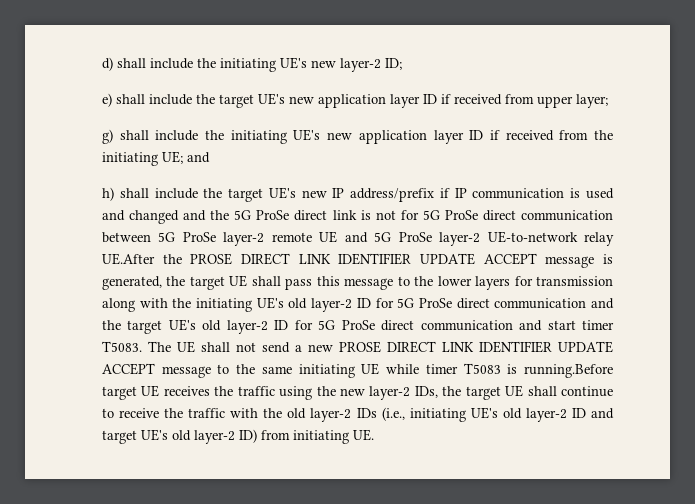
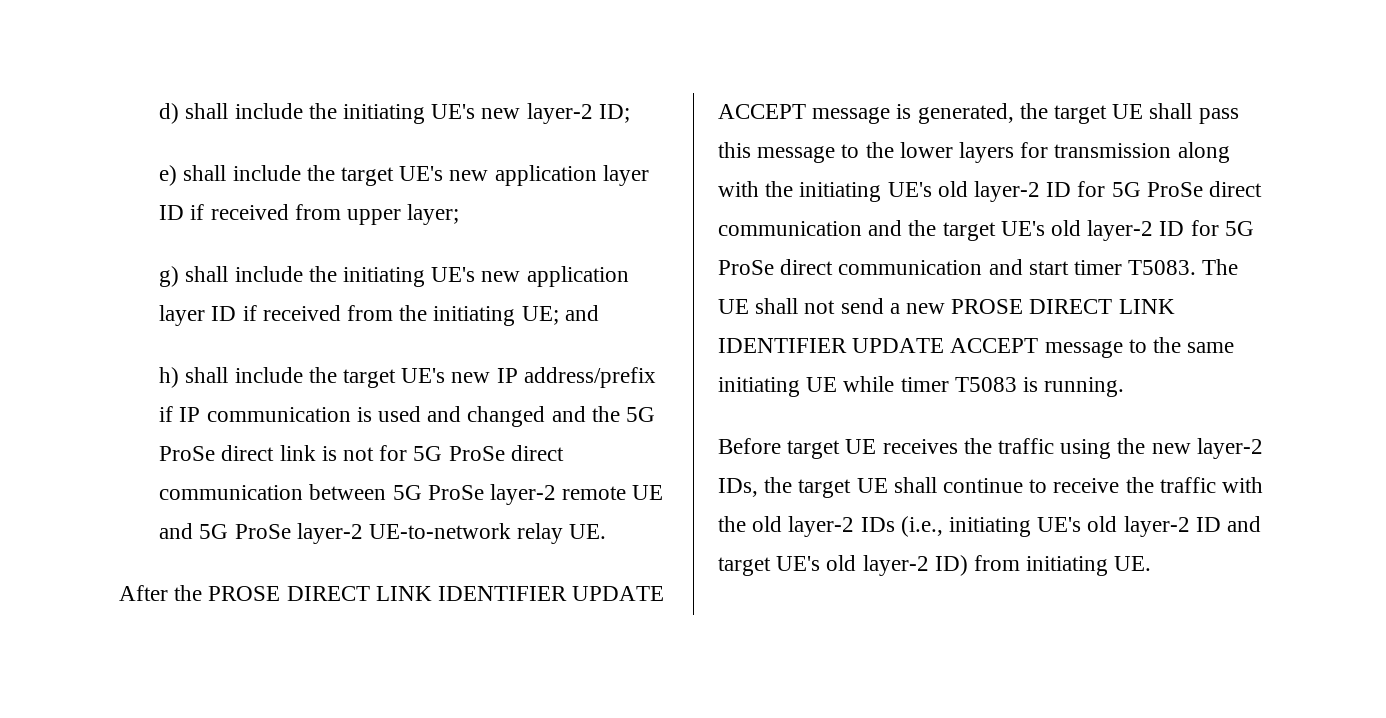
- h) shall include the target UE's new IP address/prefix if IP communication is used and changed and the 5G ProSe direct link is not for 5G ProSe direct communication between 5G ProSe layer-2 remote UE and 5G ProSe layer-2 UE-to-network relay UE.After the PROSE DIRECT LINK IDENTIFIER UPDATE ACCEPT message is generated, the target UE shall pass this message to the lower layers for transmission along with the initiating UE's old layer-2 ID for 5G ProSe direct communication and the target UE's old layer-2 ID for 5G ProSe direct communication and start timer T5083.
+ h) shall include the target UE's new IP address/prefix if IP communication is used and changed and the 5G ProSe direct link is not for 5G ProSe direct communication between 5G ProSe layer-2 remote UE and 5G ProSe layer-2 UE-to-network relay UE.
+ After the PROSE DIRECT LINK IDENTIFIER UPDATE ACCEPT message is generated, the target UE shall pass this message to the lower layers for transmission along with the initiating UE's old layer-2 ID for 5G ProSe direct communication and the target UE's old layer-2 ID for 5G ProSe direct communication and start timer T5083.
- The UE shall not send a new PROSE DIRECT LINK IDENTIFIER UPDATE ACCEPT message to the same initiating UE while timer T5083 is running.Before target UE receives the traffic using the new layer-2 IDs, the target UE shall continue to receive the traffic with the old layer-2 IDs (i.e., initiating UE's old layer-2 ID and target UE's old layer-2 ID) from initiating UE.
+ The UE shall not send a new PROSE DIRECT LINK IDENTIFIER UPDATE ACCEPT message to the same initiating UE while timer T5083 is running.
+ Before target UE receives the traffic using the new layer-2 IDs, the target UE shall continue to receive the traffic with the old layer-2 IDs (i.e., initiating UE's old layer-2 ID and target UE's old layer-2 ID) from initiating UE.

